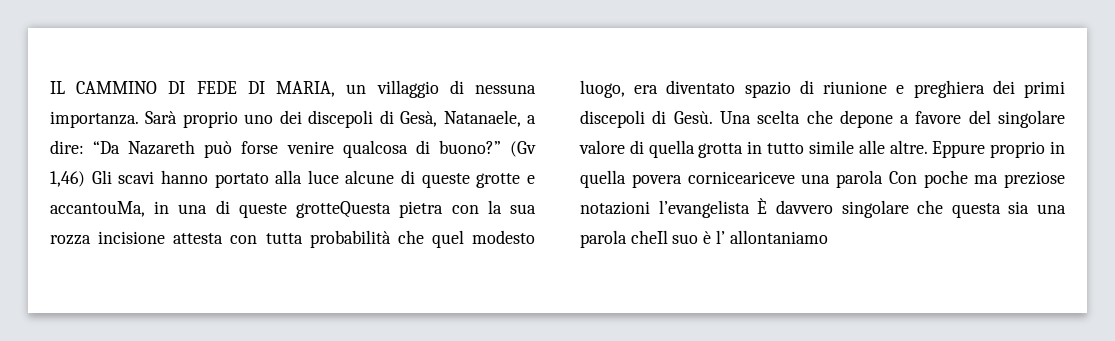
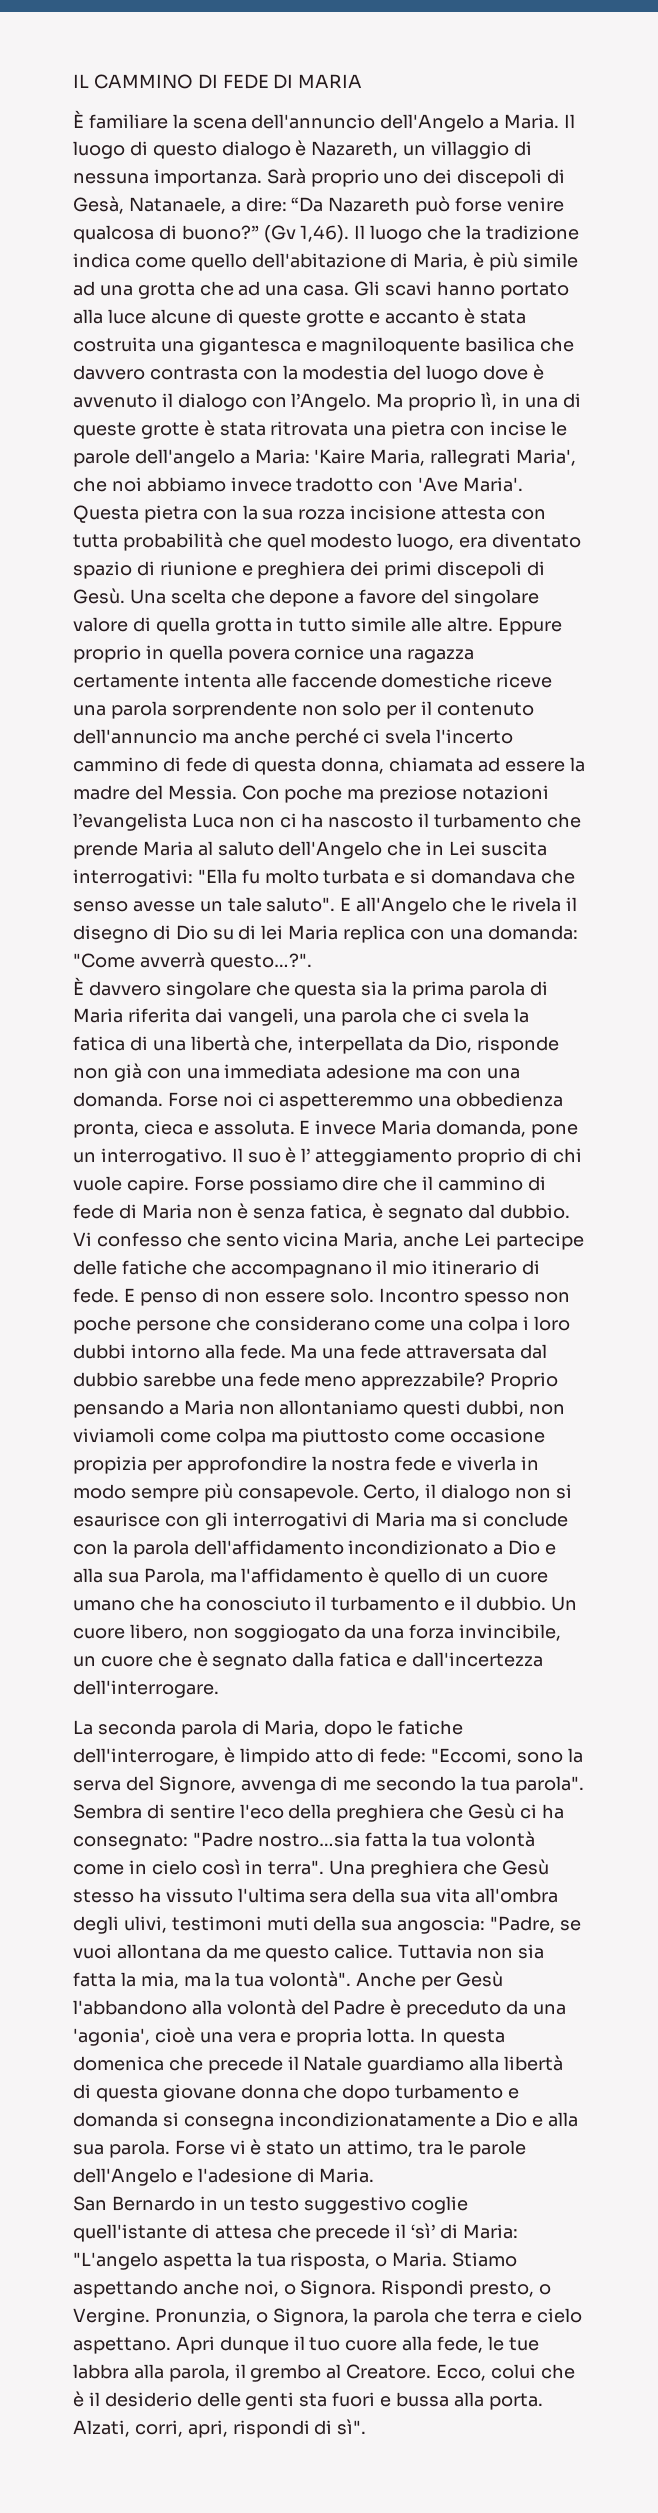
- IL CAMMINO DI FEDE DI MARIA, un villaggio di nessuna importanza.
+ IL CAMMINO DI FEDE DI MARIA
+ È familiare la scena dell'annuncio dell'Angelo a Maria. Il luogo di questo dialogo è Nazareth, un villaggio di nessuna importanza.
- (Gv 1,46) Gli scavi hanno portato alla luce alcune di queste grotte e accantouMa, in una di queste grotteQuesta pietra con la sua rozza incisione attesta con tutta probabilità che quel modesto luogo, era diventato spazio di riunione e preghiera dei primi discepoli di Gesù.
+ (Gv 1,46). Il luogo che la tradizione indica come quello dell'abitazione di Maria, è più simile ad una grotta che ad una casa. Gli scavi hanno portato alla luce alcune di queste grotte e accanto è stata costruita una gigantesca e magniloquente basilica che davvero contrasta con la modestia del luogo dove è avvenuto il dialogo con l’Angelo. Ma proprio lì, in una di queste grotte è stata ritrovata una pietra con incise le parole dell'angelo a Maria: 'Kaire Maria, rallegrati Maria', che noi abbiamo invece tradotto con 'Ave Maria'. Questa pietra con la sua rozza incisione attesta con tutta probabilità che quel modesto luogo, era diventato spazio di riunione e preghiera dei primi discepoli di Gesù.
- Eppure proprio in quella povera corniceariceve una parola Con poche ma preziose notazioni l’evangelista È davvero singolare che questa sia una parola cheIl suo è l’ allontaniamo
+ Eppure proprio in quella povera cornice una ragazza certamente intenta alle faccende domestiche riceve una parola sorprendente non solo per il contenuto dell'annuncio ma anche perché ci svela l'incerto cammino di fede di questa donna, chiamata ad essere la madre del Messia. Con poche ma preziose notazioni l’evangelista Luca non ci ha nascosto il turbamento che prende Maria al saluto dell'Angelo che in Lei suscita interrogativi: "Ella fu molto turbata e si domandava che senso avesse un tale saluto". E all'Angelo che le rivela il disegno di Dio su di lei Maria replica con una domanda: "Come avverrà questo…?".
+ È davvero singolare che questa sia la prima parola di Maria riferita dai vangeli, una parola che ci svela la fatica di una libertà che, interpellata da Dio, risponde non già con una immediata adesione ma con una domanda. Forse noi ci aspetteremmo una obbedienza pronta, cieca e assoluta. E invece Maria domanda, pone un interrogativo. Il suo è l’ atteggiamento proprio di chi vuole capire. Forse possiamo dire che il cammino di fede di Maria non è senza fatica, è segnato dal dubbio. Vi confesso che sento vicina Maria, anche Lei partecipe delle fatiche che accompagnano il mio itinerario di fede. E penso di non essere solo. Incontro spesso non poche persone che considerano come una colpa i loro dubbi intorno alla fede. Ma una fede attraversata dal dubbio sarebbe una fede meno apprezzabile? Proprio pensando a Maria non allontaniamo questi dubbi, non viviamoli come colpa ma piuttosto come occasione propizia per approfondire la nostra fede e viverla in modo sempre più consapevole. Certo, il dialogo non si esaurisce con gli interrogativi di Maria ma si conclude con la parola dell'affidamento incondizionato a Dio e alla sua Parola, ma l'affidamento è quello di un cuore umano che ha conosciuto il turbamento e il dubbio. Un cuore libero, non soggiogato da una forza invincibile, un cuore che è segnato dalla fatica e dall'incertezza dell'interrogare.
+ La seconda parola di Maria, dopo le fatiche dell'interrogare, è limpido atto di fede: "Eccomi, sono la serva del Signore, avvenga di me secondo la tua parola". Sembra di sentire l'eco della preghiera che Gesù ci ha consegnato: "Padre nostro…sia fatta la tua volontà come in cielo così in terra". Una preghiera che Gesù stesso ha vissuto l'ultima sera della sua vita all'ombra degli ulivi, testimoni muti della sua angoscia: "Padre, se vuoi allontana da me questo calice. Tuttavia non sia fatta la mia, ma la tua volontà". Anche per Gesù l'abbandono alla volontà del Padre è preceduto da una 'agonia', cioè una vera e propria lotta. In questa domenica che precede il Natale guardiamo alla libertà di questa giovane donna che dopo turbamento e domanda si consegna incondizionatamente a Dio e alla sua parola. Forse vi è stato un attimo, tra le parole dell'Angelo e l'adesione di Maria.
+ San Bernardo in un testo suggestivo coglie quell'istante di attesa che precede il ‘sì’ di Maria: "L'angelo aspetta la tua risposta, o Maria. Stiamo aspettando anche noi, o Signora. Rispondi presto, o Vergine. Pronunzia, o Signora, la parola che terra e cielo aspettano. Apri dunque il tuo cuore alla fede, le tue labbra alla parola, il grembo al Creatore. Ecco, colui che è il desiderio delle genti sta fuori e bussa alla porta. Alzati, corri, apri, rispondi di sì".

